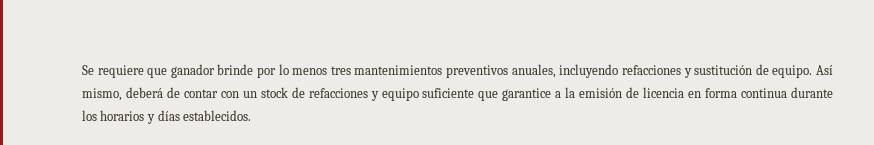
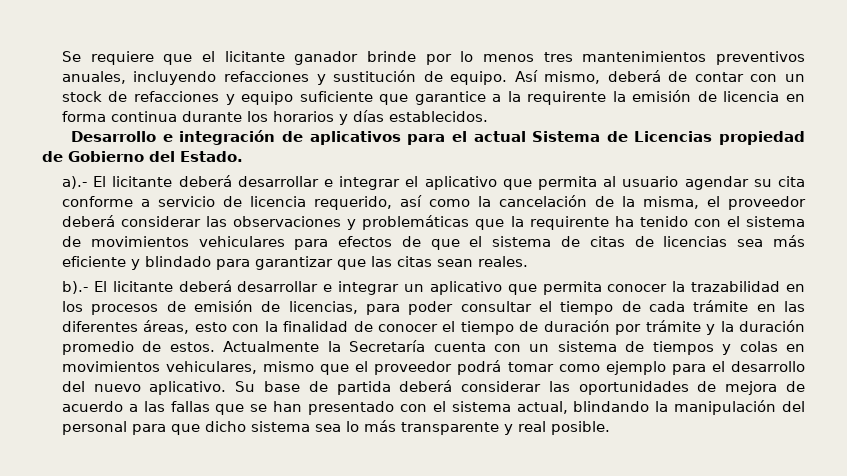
- Se requiere que ganador brinde por lo menos tres mantenimientos preventivos anuales, incluyendo refacciones y sustitución de equipo.
+ Se requiere que el licitante ganador brinde por lo menos tres mantenimientos preventivos anuales, incluyendo refacciones y sustitución de equipo.
- Así mismo, deberá de contar con un stock de refacciones y equipo suficiente que garantice a la emisión de licencia en forma continua durante los horarios y días establecidos.
+ Así mismo, deberá de contar con un stock de refacciones y equipo suficiente que garantice a la requirente la emisión de licencia en forma continua durante los horarios y días establecidos.
+ Desarrollo e integración de aplicativos para el actual Sistema de Licencias propiedad de Gobierno del Estado.
+ a).- El licitante deberá desarrollar e integrar el aplicativo que permita al usuario agendar su cita conforme a servicio de licencia requerido, así como la cancelación de la misma, el proveedor deberá considerar las observaciones y problemáticas que la requirente ha tenido con el sistema de movimientos vehiculares para efectos de que el sistema de citas de licencias sea más eficiente y blindado para garantizar que las citas sean reales.
+ b).- El licitante deberá desarrollar e integrar un aplicativo que permita conocer la trazabilidad en los procesos de emisión de licencias, para poder consultar el tiempo de cada trámite en las diferentes áreas, esto con la finalidad de conocer el tiempo de duración por trámite y la duración promedio de estos. Actualmente la Secretaría cuenta con un sistema de tiempos y colas en movimientos vehiculares, mismo que el proveedor podrá tomar como ejemplo para el desarrollo del nuevo aplicativo. Su base de partida deberá considerar las oportunidades de mejora de acuerdo a las fallas que se han presentado con el sistema actual, blindando la manipulación del personal para que dicho sistema sea lo más transparente y real posible.

